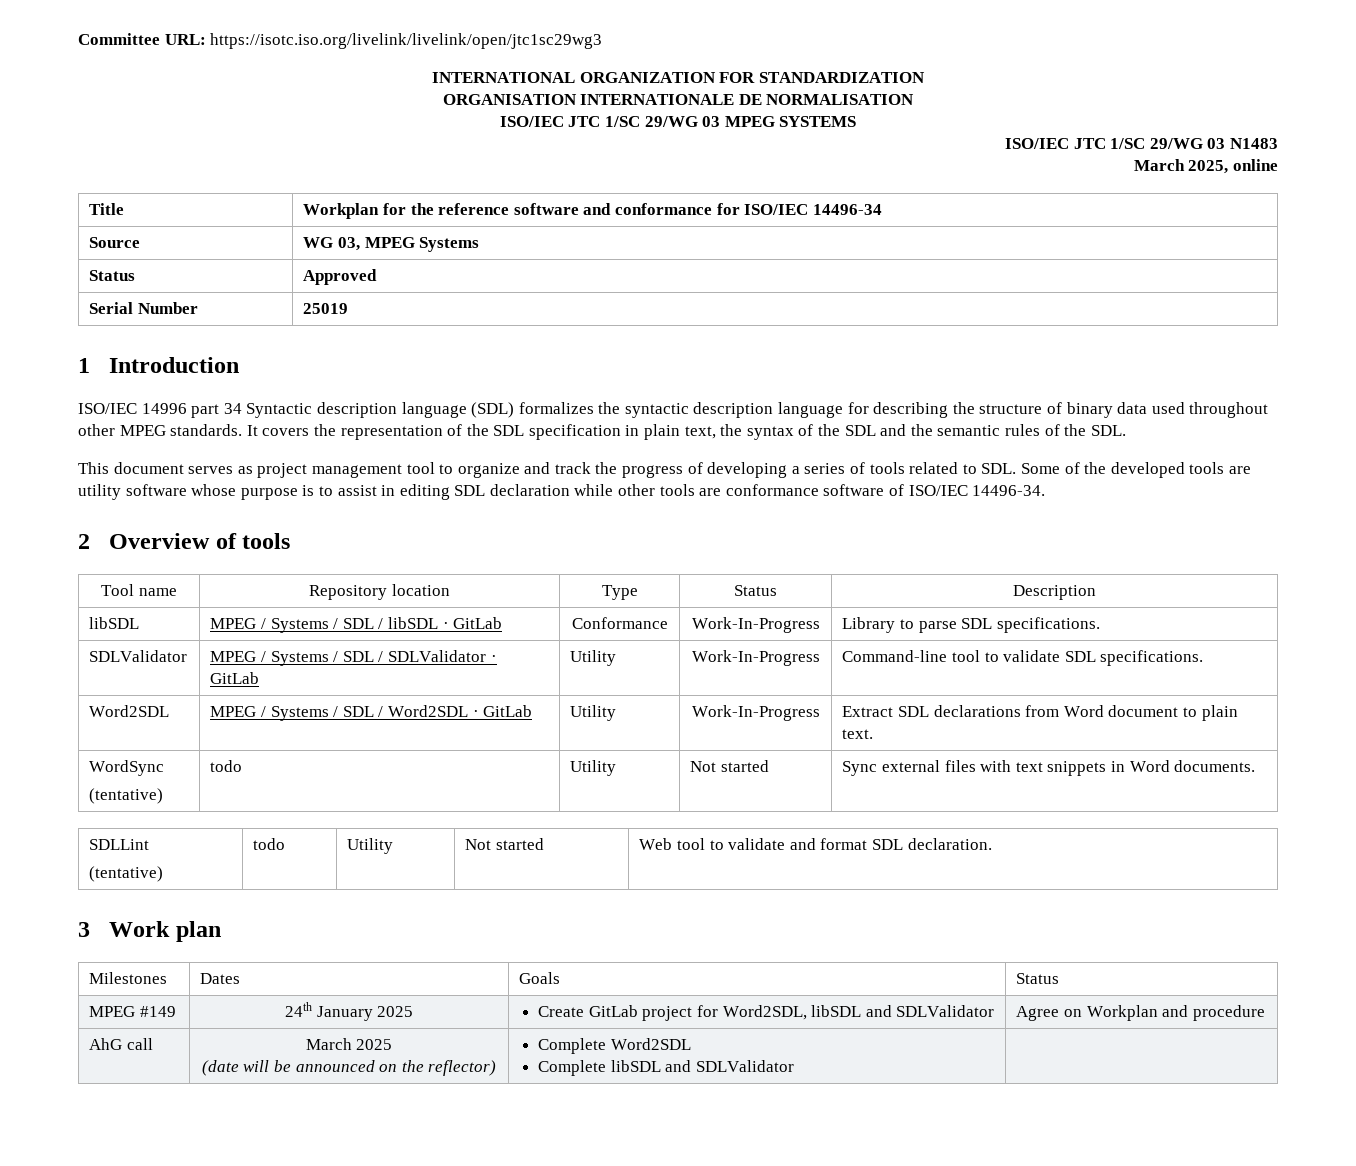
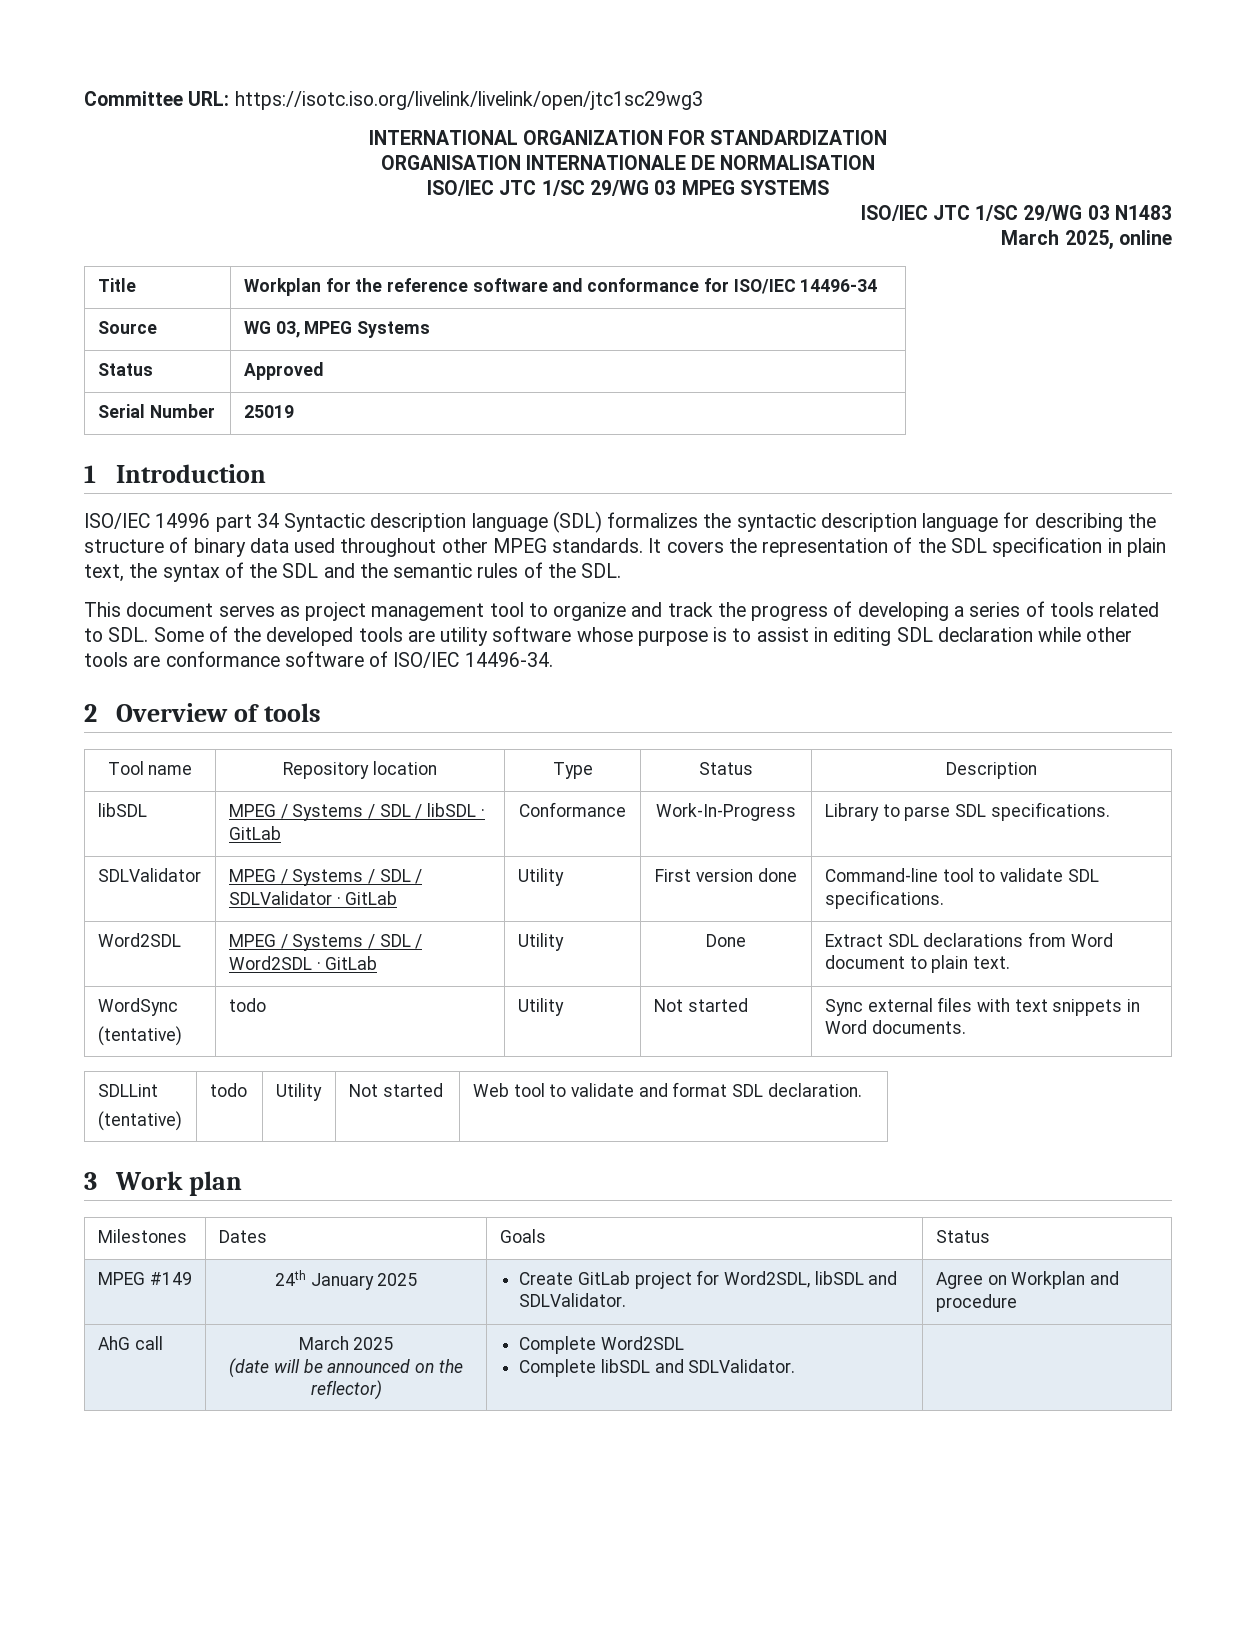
- SDLValidator | MPEG / Systems / SDL / SDLValidator · GitLab | Utility | Work-In-Progress | Command-line tool to validate SDL specifications.
+ SDLValidator | MPEG / Systems / SDL / SDLValidator · GitLab | Utility | First version done | Command-line tool to validate SDL specifications.
- Word2SDL | MPEG / Systems / SDL / Word2SDL · GitLab | Utility | Work-In-Progress | Extract SDL declarations from Word document to plain text.
+ Word2SDL | MPEG / Systems / SDL / Word2SDL · GitLab | Utility | Done | Extract SDL declarations from Word document to plain text.
- MPEG #149 | 24th January 2025 | Create GitLab project for Word2SDL, libSDL and SDLValidator | Agree on Workplan and procedure
+ MPEG #149 | 24th January 2025 | Create GitLab project for Word2SDL, libSDL and SDLValidator. | Agree on Workplan and procedure
  AhG call | March 2025
  (date will be announced on the reflector) | Complete Word2SDL
- Complete libSDL and SDLValidator |
+ Complete libSDL and SDLValidator. |

